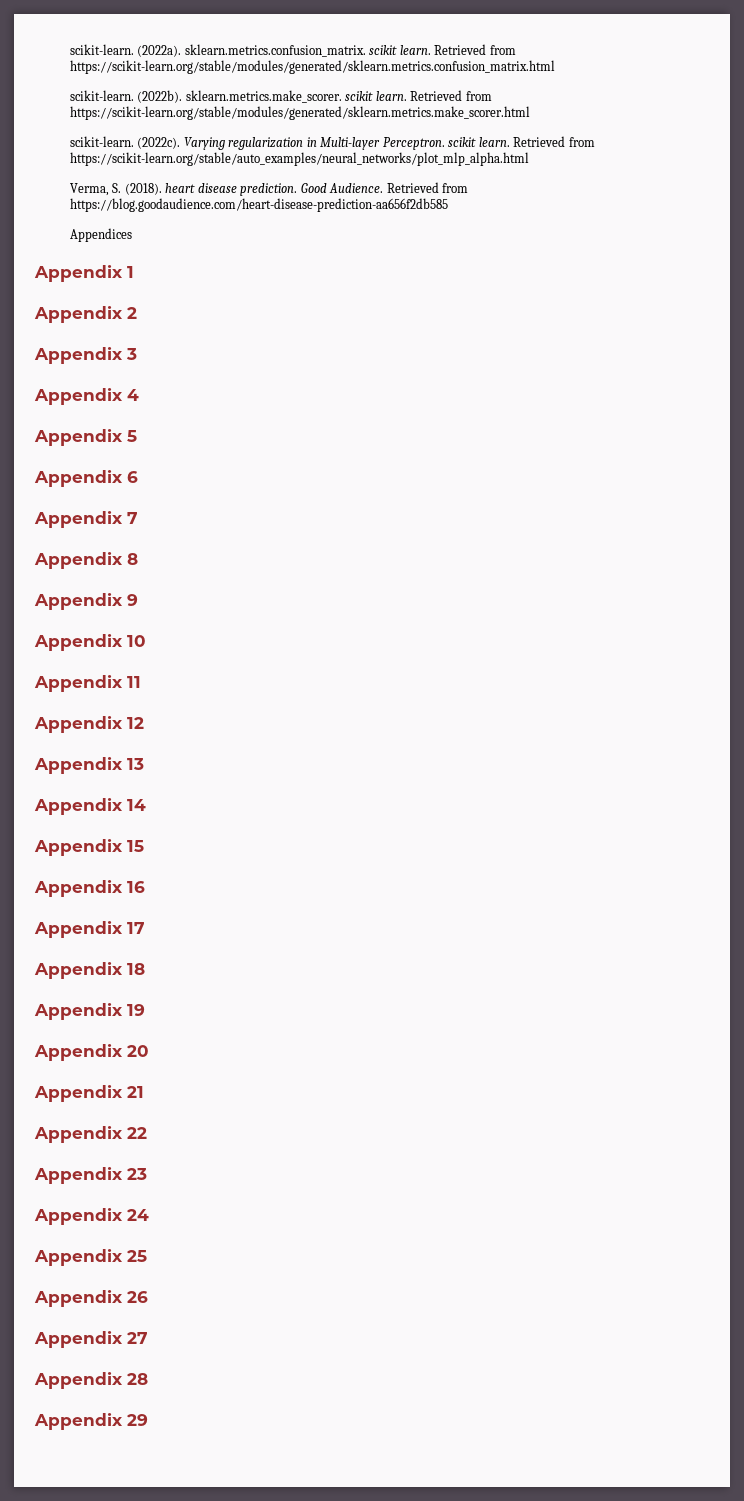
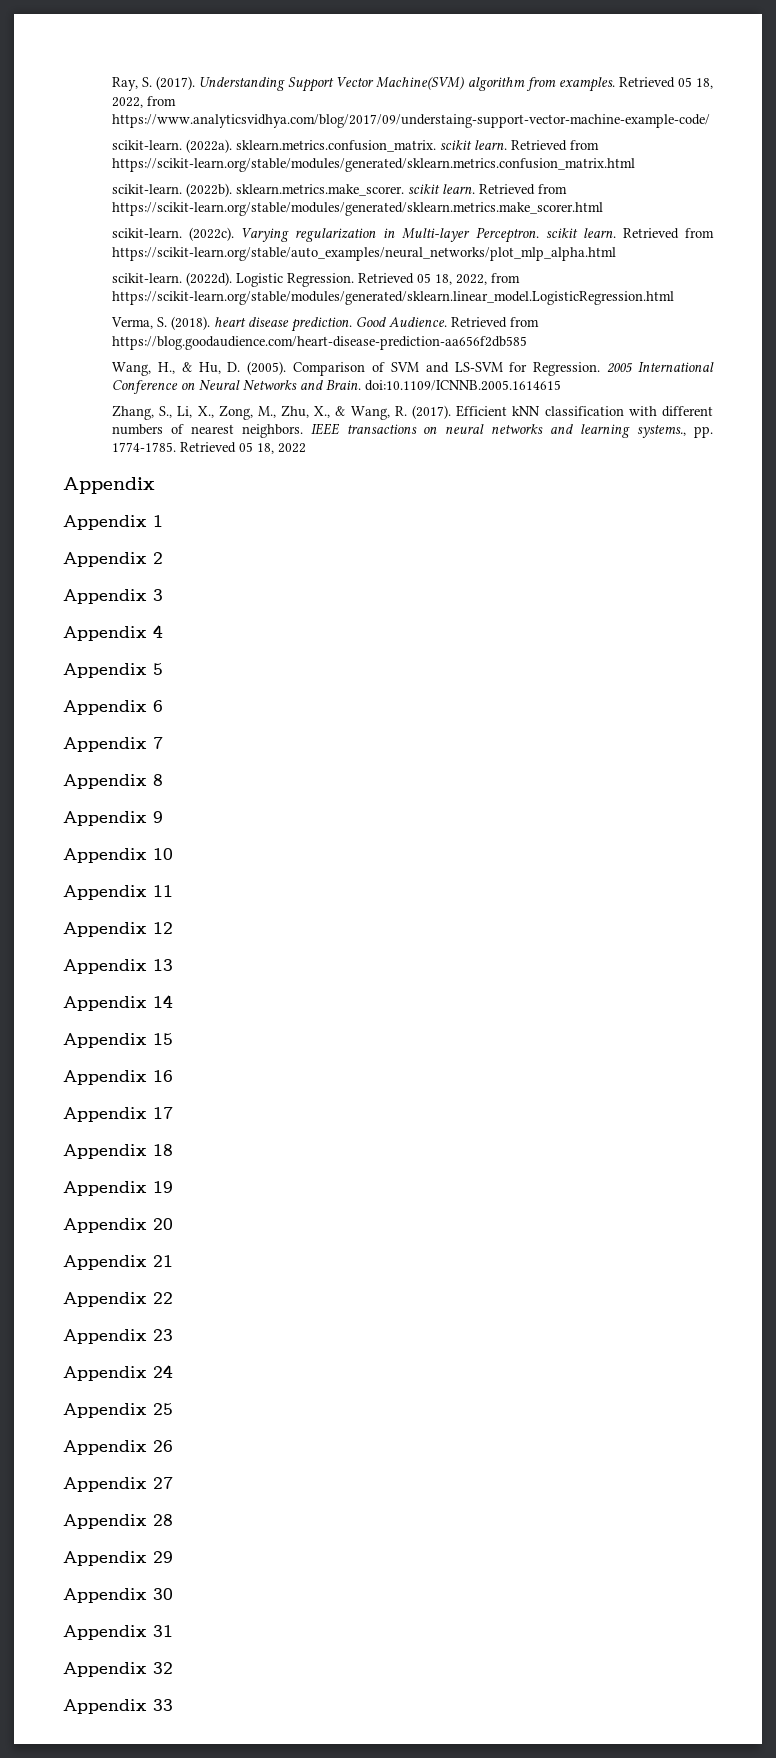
+ Ray, S. (2017). Understanding Support Vector Machine(SVM) algorithm from examples. Retrieved 05 18, 2022, from https://www.analyticsvidhya.com/blog/2017/09/understaing-support-vector-machine-example-code/
+ scikit-learn. (2022d). Logistic Regression. Retrieved 05 18, 2022, from https://scikit-learn.org/stable/modules/generated/sklearn.linear_model.LogisticRegression.html
- Appendices
+ Wang, H., & Hu, D. (2005). Comparison of SVM and LS-SVM for Regression. 2005 International Conference on Neural Networks and Brain. doi:10.1109/ICNNB.2005.1614615
+ Zhang, S., Li, X., Zong, M., Zhu, X., & Wang, R. (2017). Efficient kNN classification with different numbers of nearest neighbors. IEEE transactions on neural networks and learning systems., pp. 1774-1785. Retrieved 05 18, 2022
+ Appendix
+ Appendix 30
+ Appendix 31
+ Appendix 32
+ Appendix 33

